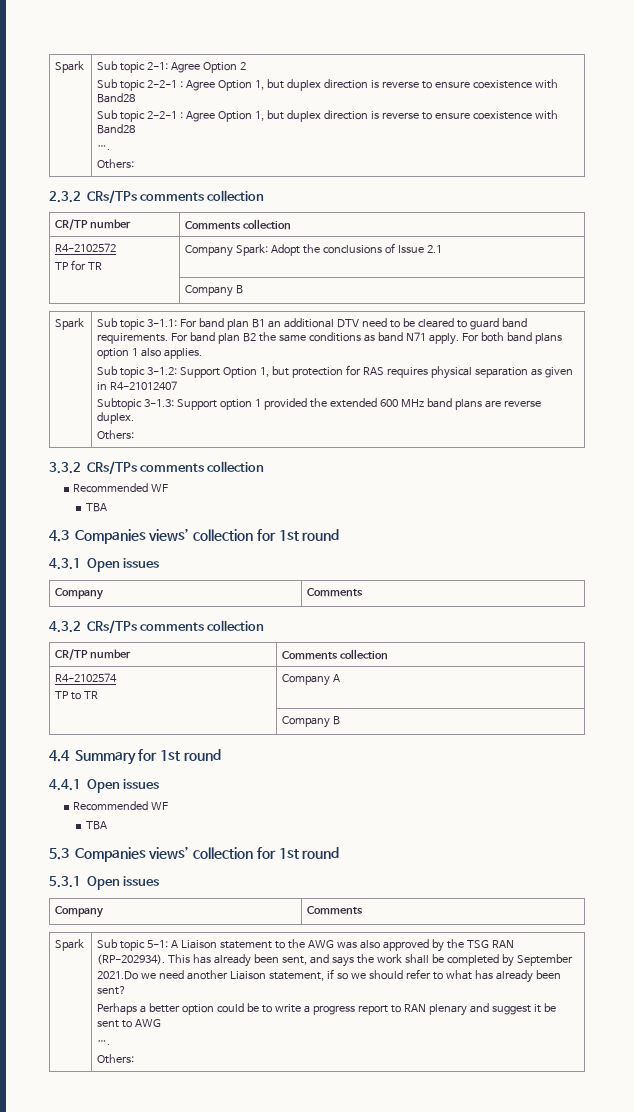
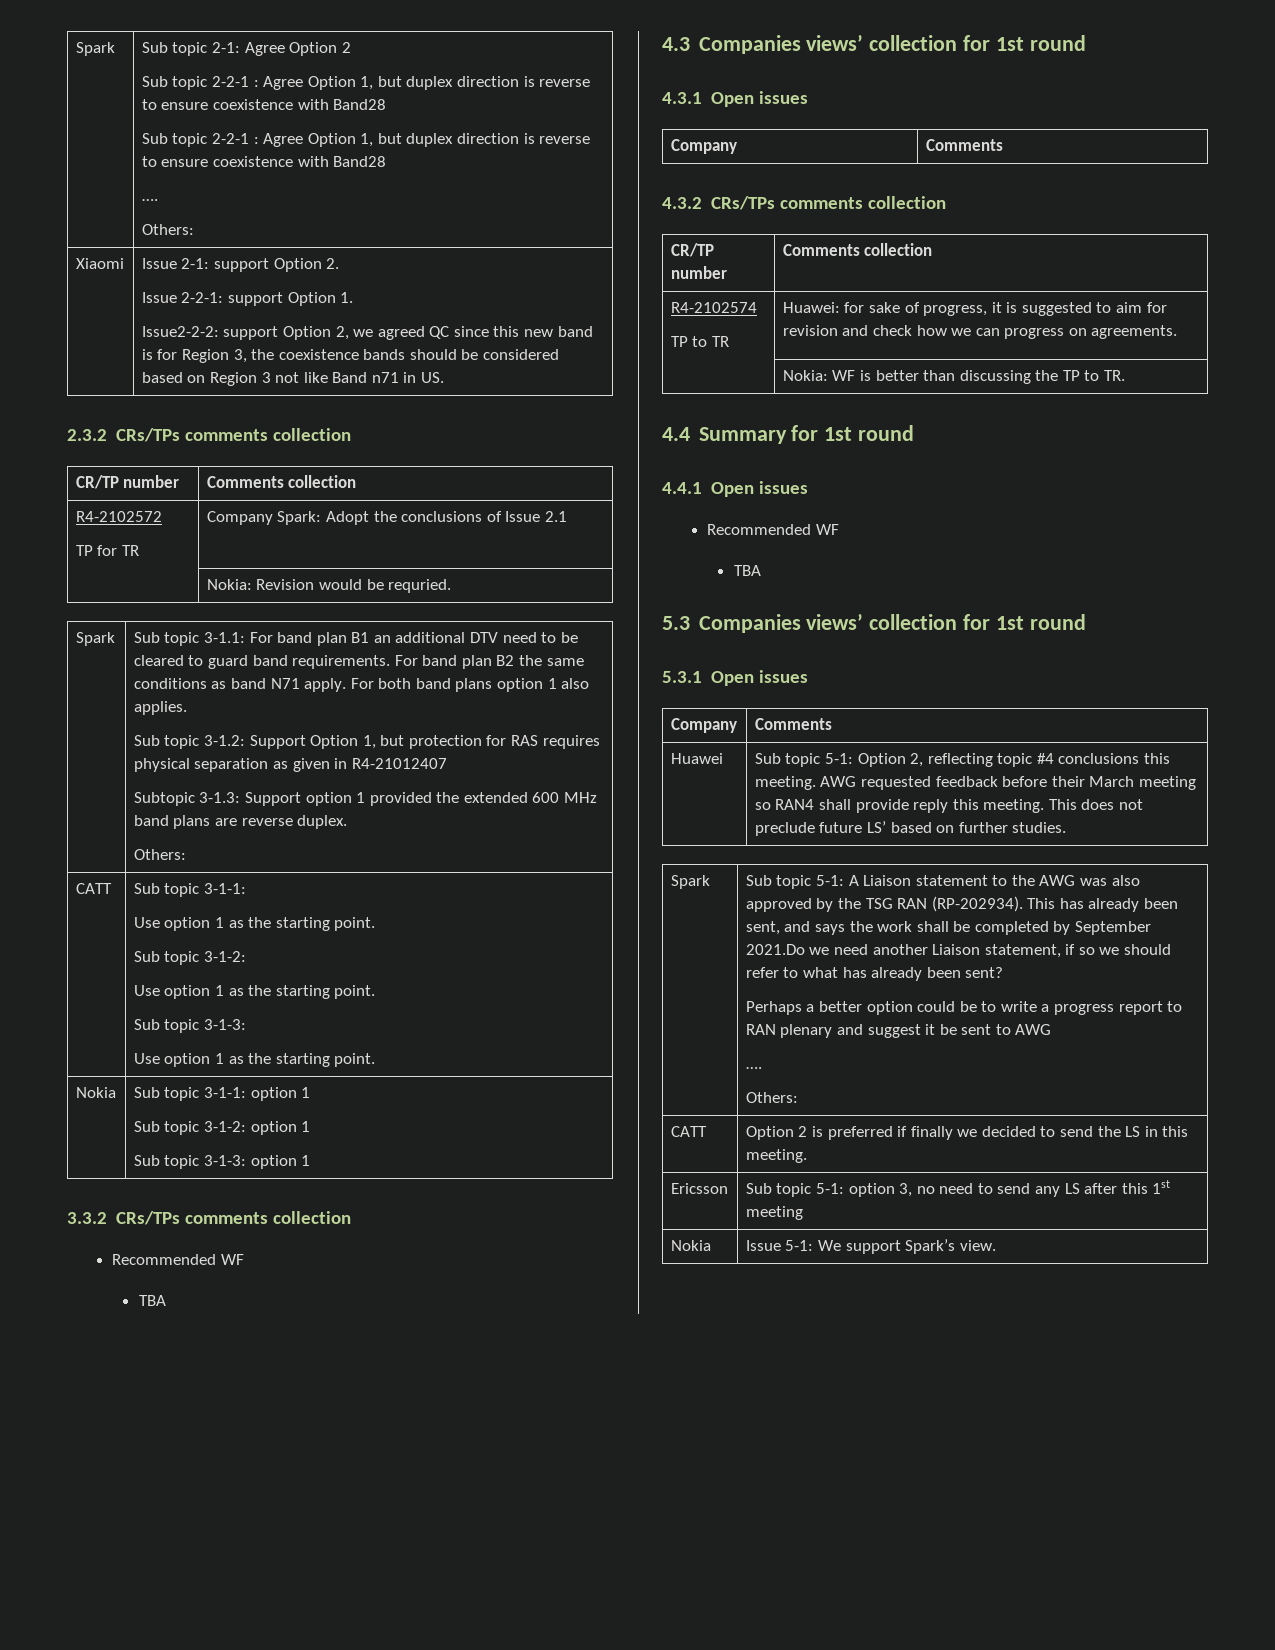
+ Xiaomi | Issue 2-1: support Option 2.
+ Issue 2-2-1: support Option 1.
+ Issue2-2-2: support Option 2, we agreed QC since this new band is for Region 3, the coexistence bands should be considered based on Region 3 not like Band n71 in US.
  R4-2102572
  TP for TR | Company Spark: Adopt the conclusions of Issue 2.1
- | Company B
+ | Nokia: Revision would be requried.
+ CATT | Sub topic 3-1-1:
+ Use option 1 as the starting point.
+ Sub topic 3-1-2:
+ Use option 1 as the starting point.
+ Sub topic 3-1-3:
+ Use option 1 as the starting point.
+ Nokia | Sub topic 3-1-1: option 1
+ Sub topic 3-1-2: option 1
+ Sub topic 3-1-3: option 1
  R4-2102574
- TP to TR | Company A
- | Company B
+ TP to TR | Huawei: for sake of progress, it is suggested to aim for revision and check how we can progress on agreements.
+ | Nokia: WF is better than discussing the TP to TR.
+ Huawei | Sub topic 5-1: Option 2, reflecting topic #4 conclusions this meeting. AWG requested feedback before their March meeting so RAN4 shall provide reply this meeting. This does not preclude future LS’ based on further studies.
+ CATT | Option 2 is preferred if finally we decided to send the LS in this meeting.
+ Ericsson | Sub topic 5-1: option 3, no need to send any LS after this 1st meeting
+ Nokia | Issue 5-1: We support Spark’s view.

